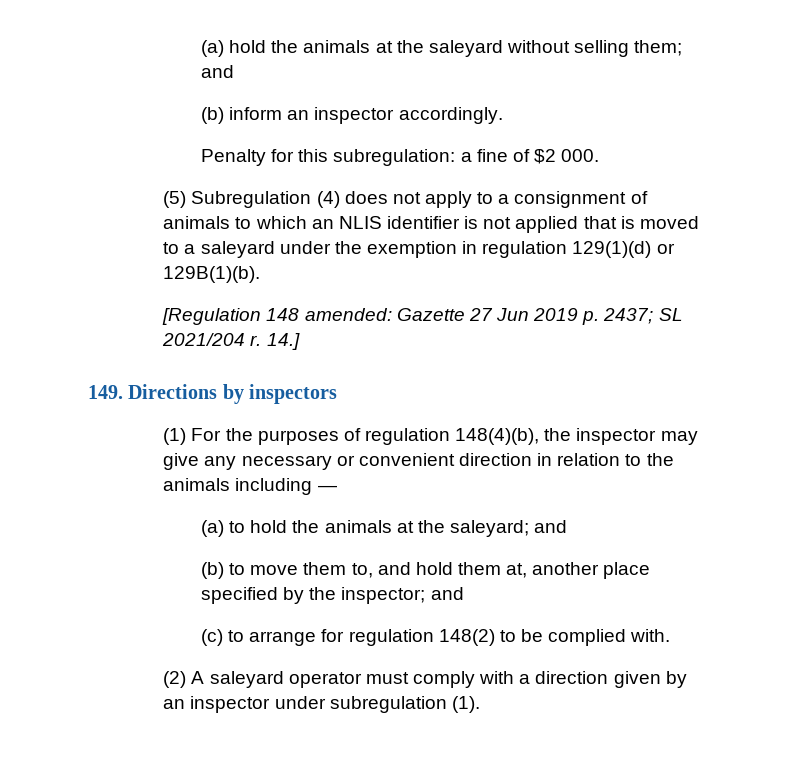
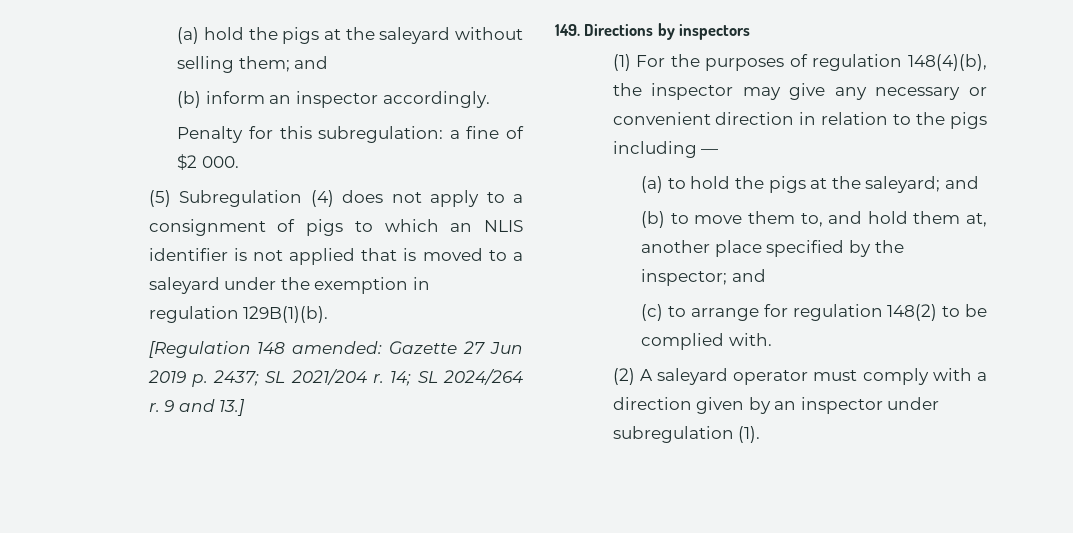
- (a) hold the animals at the saleyard without selling them; and
+ (a) hold the pigs at the saleyard without selling them; and
- (5) Subregulation (4) does not apply to a consignment of animals to which an NLIS identifier is not applied that is moved to a saleyard under the exemption in regulation 129(1)(d) or 129B(1)(b).
+ (5) Subregulation (4) does not apply to a consignment of pigs to which an NLIS identifier is not applied that is moved to a saleyard under the exemption in regulation 129B(1)(b).
- 14.]
+ 14; SL 2024/264 r. 9 and 13.]
- (1) For the purposes of regulation 148(4)(b), the inspector may give any necessary or convenient direction in relation to the animals including —
+ (1) For the purposes of regulation 148(4)(b), the inspector may give any necessary or convenient direction in relation to the pigs including —
- (a) to hold the animals at the saleyard; and
+ (a) to hold the pigs at the saleyard; and

